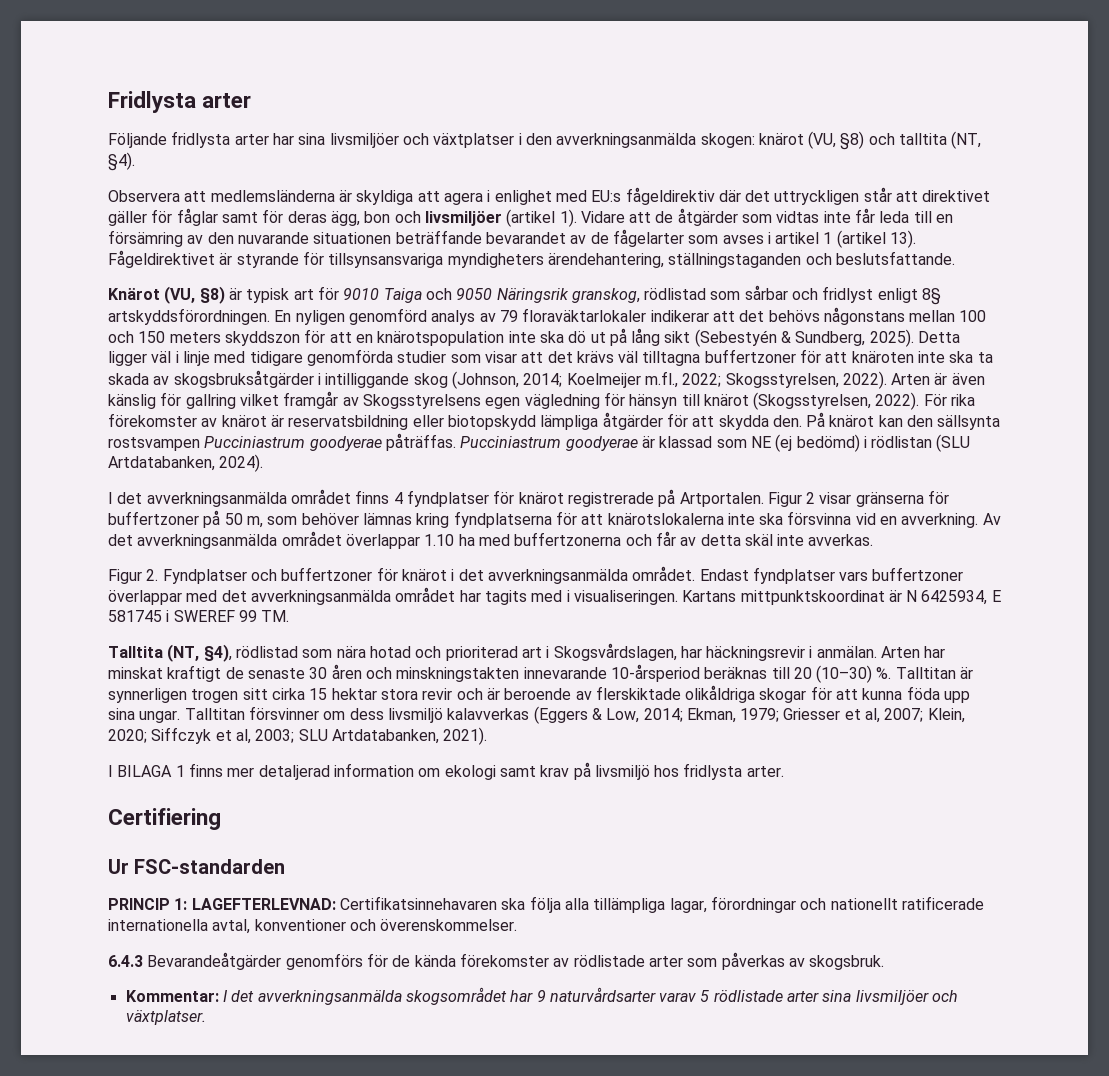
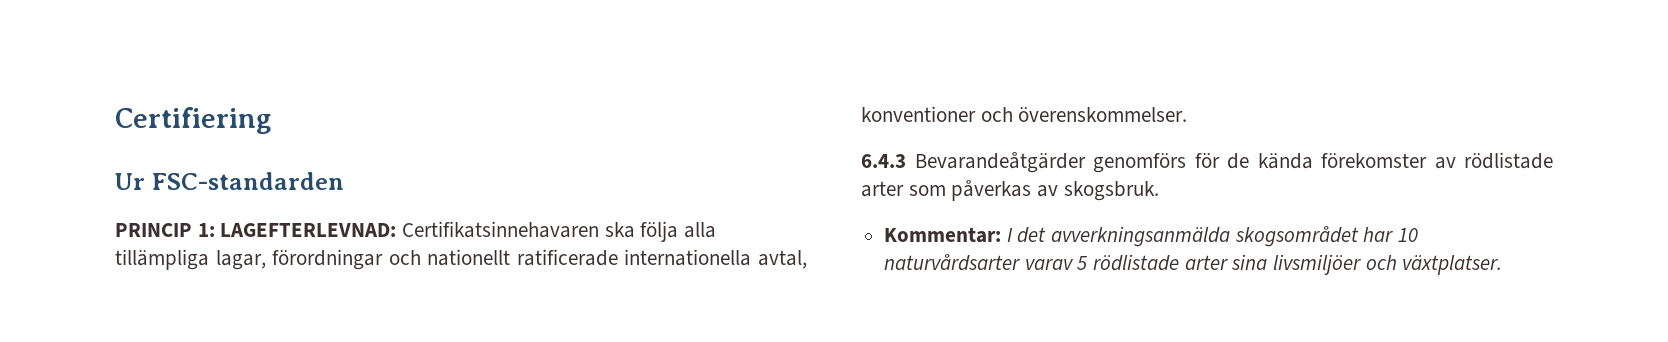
- Fridlysta arter
- Följande fridlysta arter har sina livsmiljöer och växtplatser i den avverkningsanmälda skogen: knärot (VU, §8) och talltita (NT, §4).
- Observera att medlemsländerna är skyldiga att agera i enlighet med EU:s fågeldirektiv där det uttryckligen står att direktivet gäller för fåglar samt för deras ägg, bon och livsmiljöer (artikel 1). Vidare att de åtgärder som vidtas inte får leda till en försämring av den nuvarande situationen beträffande bevarandet av de fågelarter som avses i artikel 1 (artikel 13). Fågeldirektivet är styrande för tillsynsansvariga myndigheters ärendehantering, ställningstaganden och beslutsfattande.
- Knärot (VU, §8) är typisk art för 9010 Taiga och 9050 Näringsrik granskog, rödlistad som sårbar och fridlyst enligt 8§ artskyddsförordningen. En nyligen genomförd analys av 79 floraväktarlokaler indikerar att det behövs någonstans mellan 100 och 150 meters skyddszon för att en knärotspopulation inte ska dö ut på lång sikt (Sebestyén & Sundberg, 2025). Detta ligger väl i linje med tidigare genomförda studier som visar att det krävs väl tilltagna buffertzoner för att knäroten inte ska ta skada av skogsbruksåtgärder i intilliggande skog (Johnson, 2014; Koelmeijer m.fl., 2022; Skogsstyrelsen, 2022). Arten är även känslig för gallring vilket framgår av Skogsstyrelsens egen vägledning för hänsyn till knärot (Skogsstyrelsen, 2022). För rika förekomster av knärot är reservatsbildning eller biotopskydd lämpliga åtgärder för att skydda den. På knärot kan den sällsynta rostsvampen Pucciniastrum goodyerae påträffas. Pucciniastrum goodyerae är klassad som NE (ej bedömd) i rödlistan (SLU Artdatabanken, 2024).
- I det avverkningsanmälda området finns 4 fyndplatser för knärot registrerade på Artportalen. Figur 2 visar gränserna för buffertzoner på 50 m, som behöver lämnas kring fyndplatserna för att knärotslokalerna inte ska försvinna vid en avverkning. Av det avverkningsanmälda området överlappar 1.10 ha med buffertzonerna och får av detta skäl inte avverkas.
- Figur 2. Fyndplatser och buffertzoner för knärot i det avverkningsanmälda området. Endast fyndplatser vars buffertzoner överlappar med det avverkningsanmälda området har tagits med i visualiseringen. Kartans mittpunktskoordinat är N 6425934, E 581745 i SWEREF 99 TM.
- Talltita (NT, §4), rödlistad som nära hotad och prioriterad art i Skogsvårdslagen, har häckningsrevir i anmälan. Arten har minskat kraftigt de senaste 30 åren och minskningstakten innevarande 10-årsperiod beräknas till 20 (10–30) %. Talltitan är synnerligen trogen sitt cirka 15 hektar stora revir och är beroende av flerskiktade olikåldriga skogar för att kunna föda upp sina ungar. Talltitan försvinner om dess livsmiljö kalavverkas (Eggers & Low, 2014; Ekman, 1979; Griesser et al, 2007; Klein, 2020; Siffczyk et al, 2003; SLU Artdatabanken, 2021).
- I BILAGA 1 finns mer detaljerad information om ekologi samt krav på livsmiljö hos fridlysta arter.
- Kommentar: I det avverkningsanmälda skogsområdet har 9 naturvårdsarter varav 5 rödlistade arter sina livsmiljöer och växtplatser.
+ Kommentar: I det avverkningsanmälda skogsområdet har 10 naturvårdsarter varav 5 rödlistade arter sina livsmiljöer och växtplatser.

